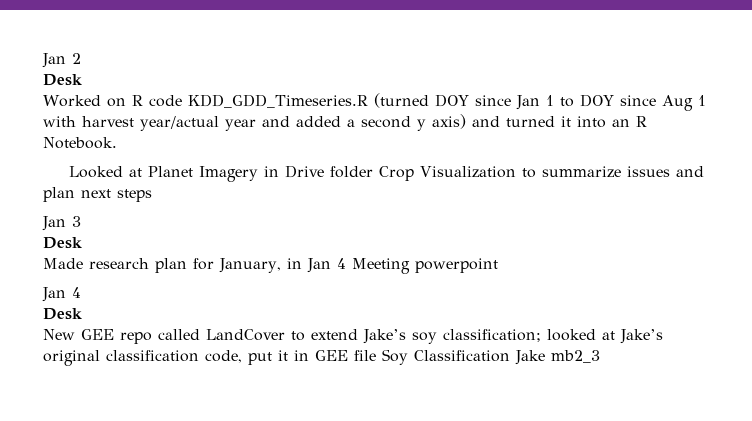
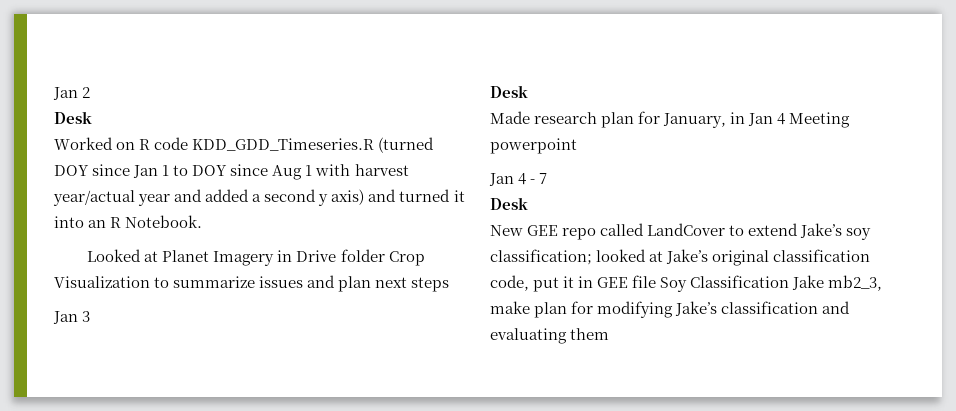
  Made research plan for January, in Jan 4 Meeting powerpoint
- Jan 4
+ Jan 4 - 7
- New GEE repo called LandCover to extend Jake’s soy classification; looked at Jake’s original classification code, put it in GEE file Soy Classification Jake mb2_3
+ New GEE repo called LandCover to extend Jake’s soy classification; looked at Jake’s original classification code, put it in GEE file Soy Classification Jake mb2_3, make plan for modifying Jake’s classification and evaluating them

